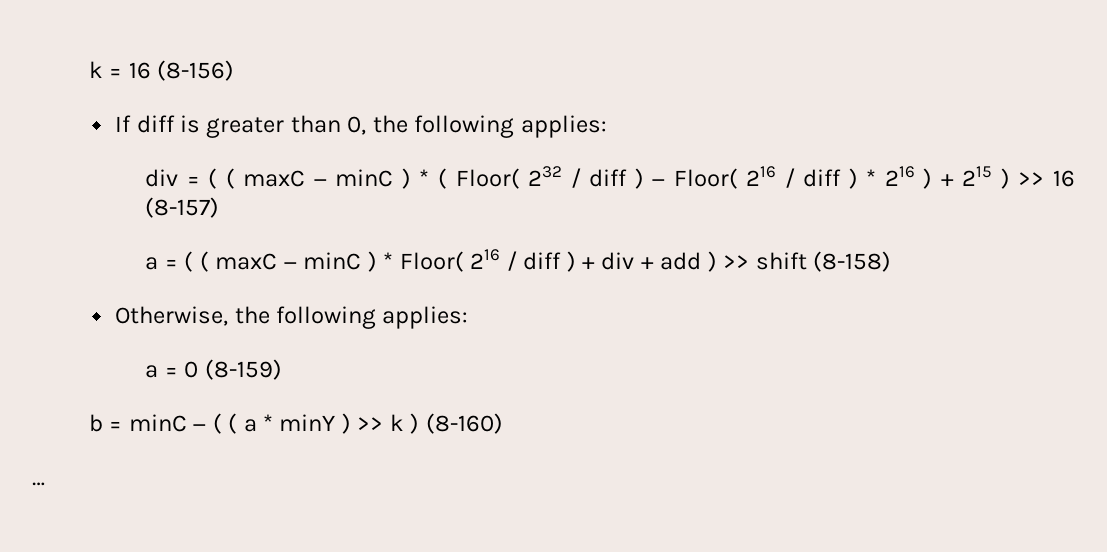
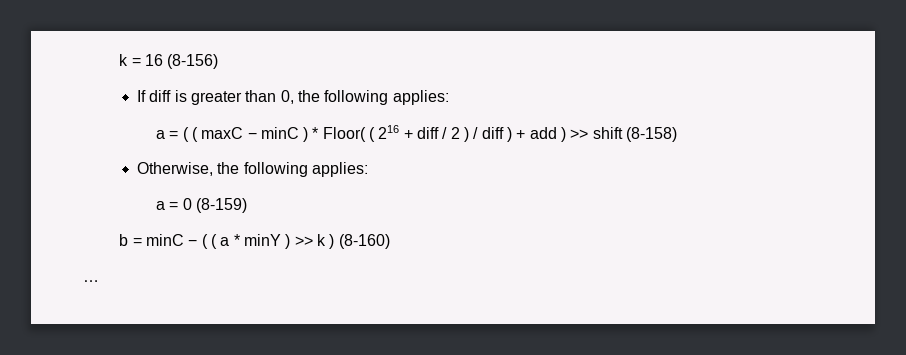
- div = ( ( maxC − minC ) * ( Floor( 232 / diff ) − Floor( 216 / diff ) * 216 ) + 215 ) >> 16 (8-157)
- a = ( ( maxC − minC ) * Floor( 216 / diff ) + div + add ) >> shift (8-158)
+ a = ( ( maxC − minC ) * Floor( ( 216 + diff / 2 ) / diff ) + add ) >> shift (8-158)

